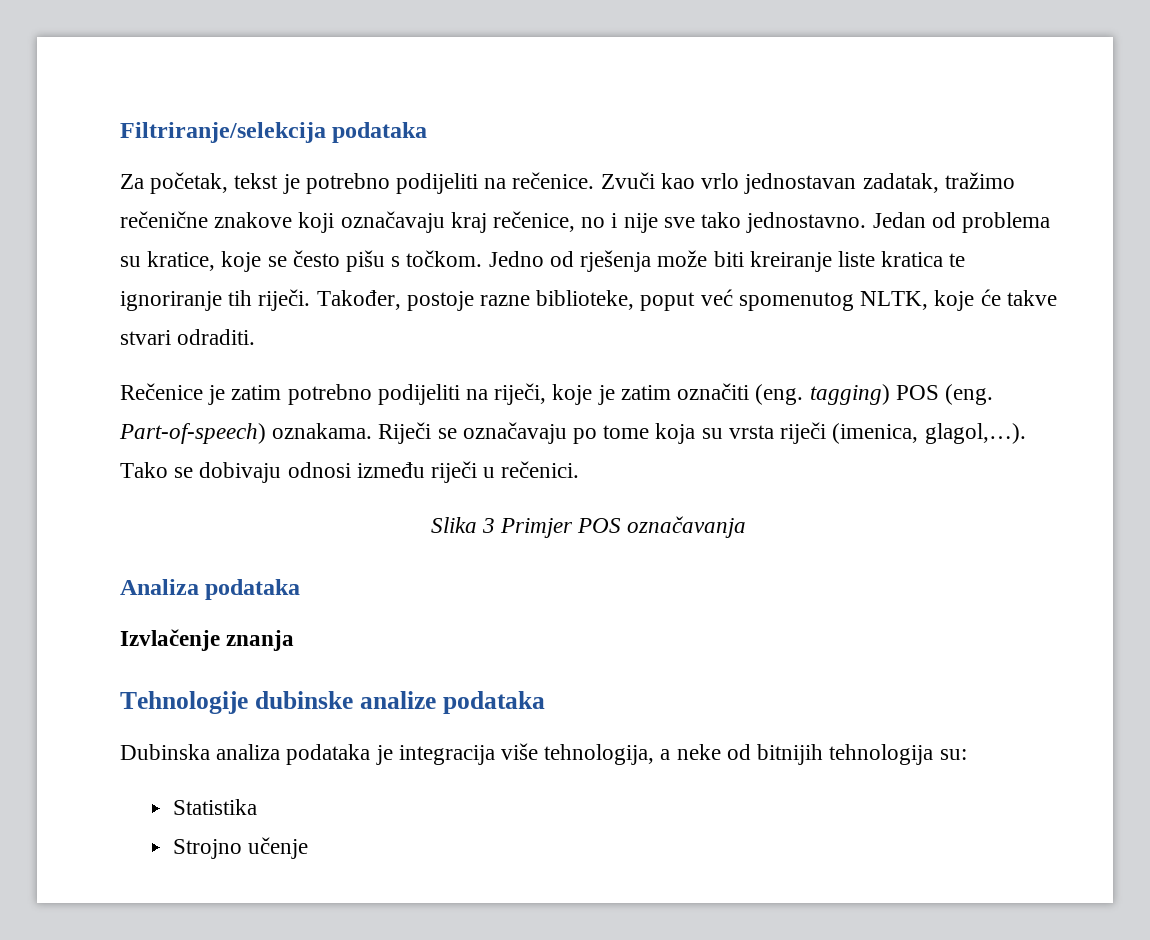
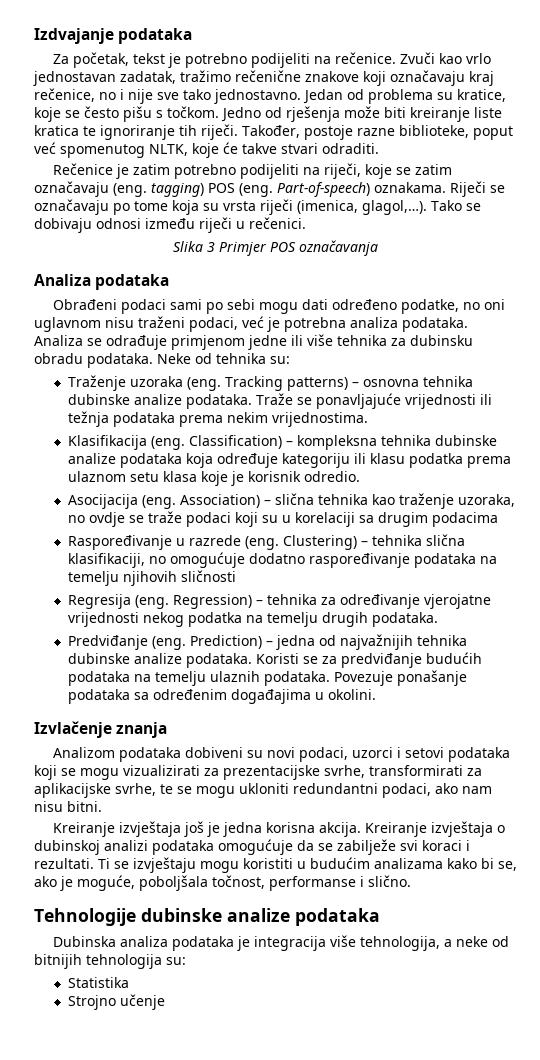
- Filtriranje/selekcija podataka
+ Izdvajanje podataka
- Rečenice je zatim potrebno podijeliti na riječi, koje je zatim označiti (eng. tagging) POS (eng.
+ Rečenice je zatim potrebno podijeliti na riječi, koje se zatim označavaju (eng. tagging) POS (eng.
+ Obrađeni podaci sami po sebi mogu dati određeno podatke, no oni uglavnom nisu traženi podaci, već je potrebna analiza podataka. Analiza se odrađuje primjenom jedne ili više tehnika za dubinsku obradu podataka. Neke od tehnika su:
+ Traženje uzoraka (eng. Tracking patterns) – osnovna tehnika dubinske analize podataka. Traže se ponavljajuće vrijednosti ili težnja podataka prema nekim vrijednostima.
+ Klasifikacija (eng. Classification) – kompleksna tehnika dubinske analize podataka koja određuje kategoriju ili klasu podatka prema ulaznom setu klasa koje je korisnik odredio.
+ Asocijacija (eng. Association) – slična tehnika kao traženje uzoraka, no ovdje se traže podaci koji su u korelaciji sa drugim podacima
+ Raspoređivanje u razrede (eng. Clustering) – tehnika slična klasifikaciji, no omogućuje dodatno raspoređivanje podataka na temelju njihovih sličnosti
+ Regresija (eng. Regression) – tehnika za određivanje vjerojatne vrijednosti nekog podatka na temelju drugih podataka.
+ Predviđanje (eng. Prediction) – jedna od najvažnijih tehnika dubinske analize podataka. Koristi se za predviđanje budućih podataka na temelju ulaznih podataka. Povezuje ponašanje podataka sa određenim događajima u okolini.
  Izvlačenje znanja
+ Analizom podataka dobiveni su novi podaci, uzorci i setovi podataka koji se mogu vizualizirati za prezentacijske svrhe, transformirati za aplikacijske svrhe, te se mogu ukloniti redundantni podaci, ako nam nisu bitni.
+ Kreiranje izvještaja još je jedna korisna akcija. Kreiranje izvještaja o dubinskoj analizi podataka omogućuje da se zabilježe svi koraci i rezultati. Ti se izvještaju mogu koristiti u budućim analizama kako bi se, ako je moguće, poboljšala točnost, performanse i slično.

